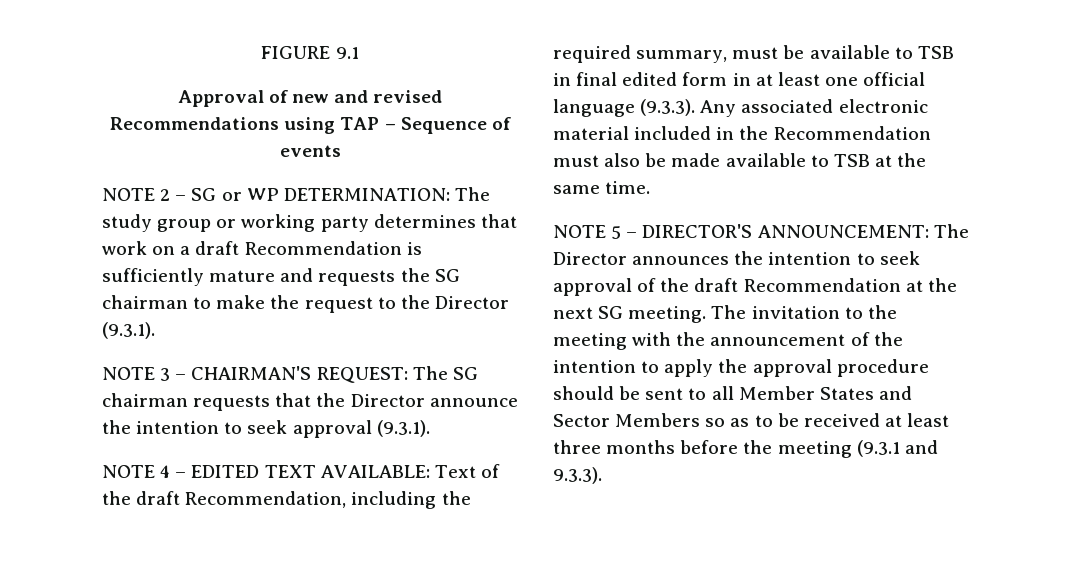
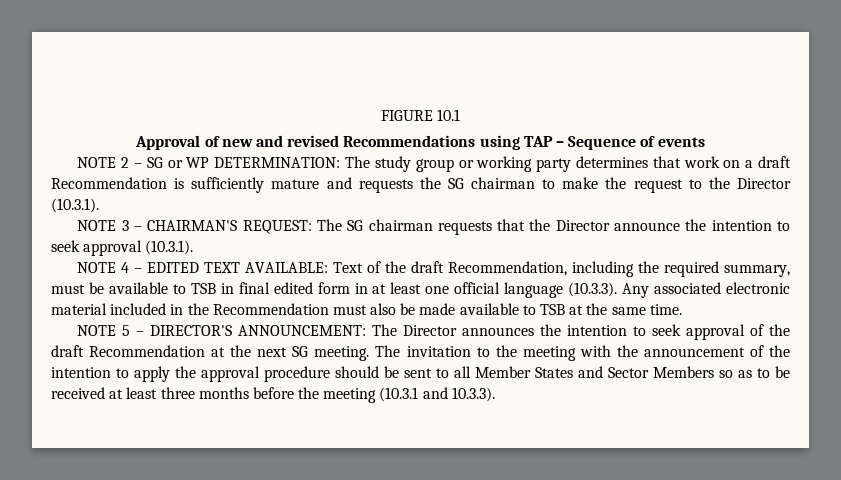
- FIGURE 9.1
+ FIGURE 10.1
- NOTE 2 – SG or WP DETERMINATION: The study group or working party determines that work on a draft Recommendation is sufficiently mature and requests the SG chairman to make the request to the Director (9.3.1).
+ NOTE 2 – SG or WP DETERMINATION: The study group or working party determines that work on a draft Recommendation is sufficiently mature and requests the SG chairman to make the request to the Director (10.3.1).
- NOTE 3 – CHAIRMAN'S REQUEST: The SG chairman requests that the Director announce the intention to seek approval (9.3.1).
+ NOTE 3 – CHAIRMAN'S REQUEST: The SG chairman requests that the Director announce the intention to seek approval (10.3.1).
- NOTE 4 – EDITED TEXT AVAILABLE: Text of the draft Recommendation, including the required summary, must be available to TSB in final edited form in at least one official language (9.3.3). Any associated electronic material included in the Recommendation must also be made available to TSB at the same time.
+ NOTE 4 – EDITED TEXT AVAILABLE: Text of the draft Recommendation, including the required summary, must be available to TSB in final edited form in at least one official language (10.3.3). Any associated electronic material included in the Recommendation must also be made available to TSB at the same time.
- The invitation to the meeting with the announcement of the intention to apply the approval procedure should be sent to all Member States and Sector Members so as to be received at least three months before the meeting (9.3.1 and 9.3.3).
+ The invitation to the meeting with the announcement of the intention to apply the approval procedure should be sent to all Member States and Sector Members so as to be received at least three months before the meeting (10.3.1 and 10.3.3).

